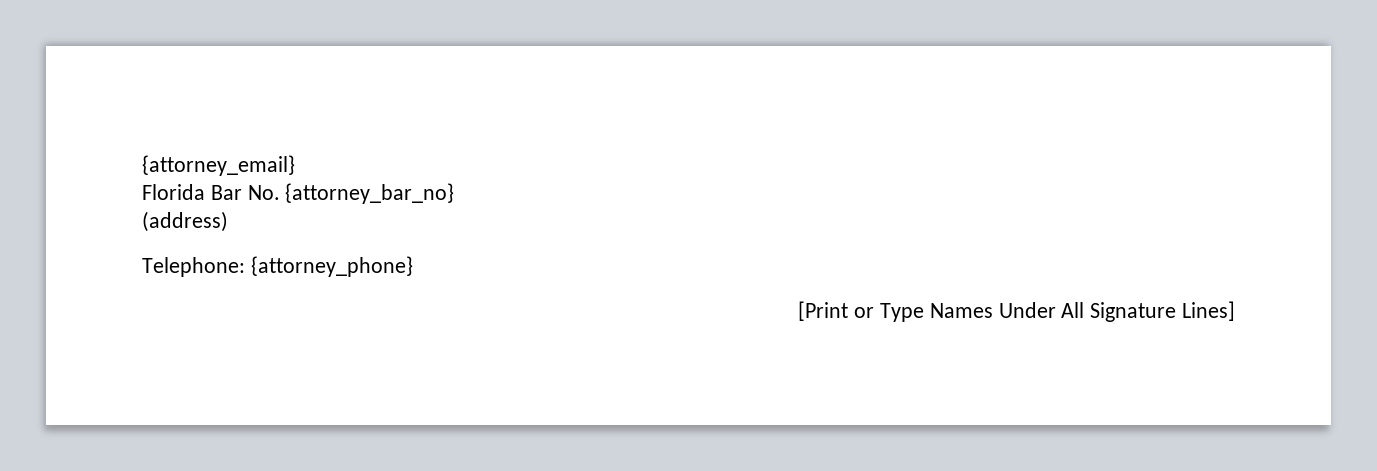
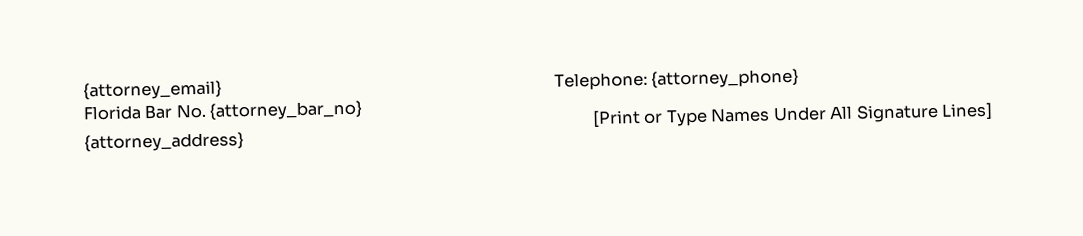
- (address)
+ {attorney_address}

